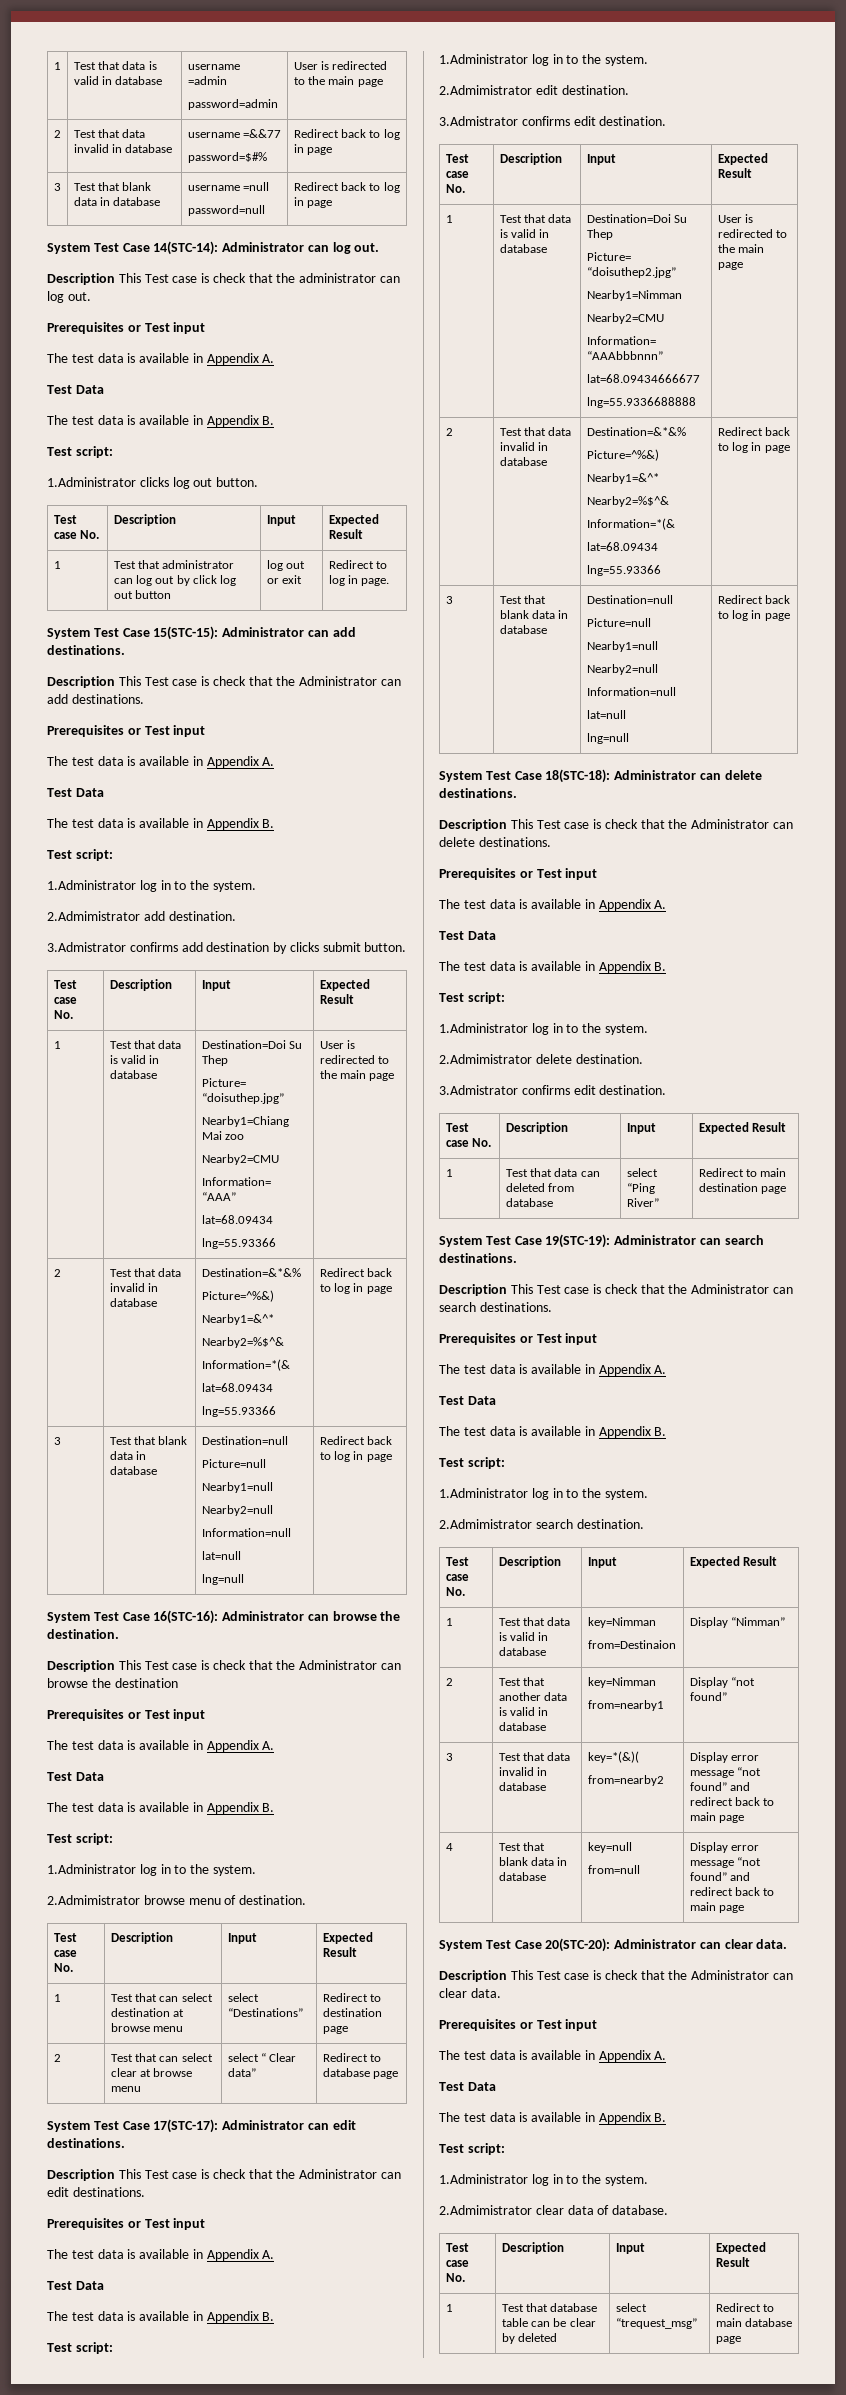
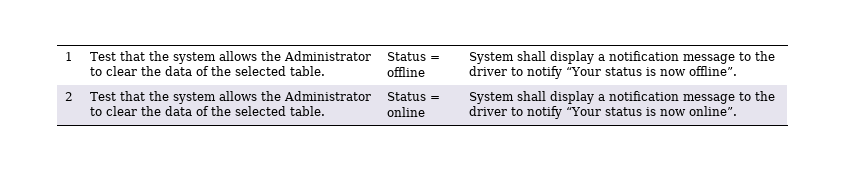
- 1 | Test that data is valid in database | username =admin
- password=admin | User is redirected to the main page
- 2 | Test that data invalid in database | username =&&77
- password=$#% | Redirect back to log in page
- 3 | Test that blank data in database | username =null
- password=null | Redirect back to log in page
- System Test Case 14(STC-14): Administrator can log out.
- Description This Test case is check that the administrator can log out.
- Prerequisites or Test input
- The test data is available in Appendix A.
- Test Data
- The test data is available in Appendix B.
- Test script:
- 1.Administrator clicks log out button.
- Test case No. | Description | Input | Expected Result
- 1 | Test that administrator can log out by click log out button | log out or exit | Redirect to log in page.
- System Test Case 15(STC-15): Administrator can add destinations.
- Description This Test case is check that the Administrator can add destinations.
- Prerequisites or Test input
- The test data is available in Appendix A.
- Test Data
- The test data is available in Appendix B.
- Test script:
- 1.Administrator log in to the system.
- 2.Admimistrator add destination.
- 3.Admistrator confirms add destination by clicks submit button.
- Test case No. | Description | Input | Expected Result
- 1 | Test that data is valid in database | Destination=Doi Su Thep
- Picture= “doisuthep.jpg”
- Nearby1=Chiang Mai zoo
- Nearby2=CMU
- Information= “AAA”
- lat=68.09434
- lng=55.93366 | User is redirected to the main page
- 2 | Test that data invalid in database | Destination=&*&%
- Picture=^%&)
- Nearby1=&^*
- Nearby2=%$^&
- Information=*(&
- lat=68.09434
- lng=55.93366 | Redirect back to log in page
- 3 | Test that blank data in database | Destination=null
- Picture=null
- Nearby1=null
- Nearby2=null
- Information=null
- lat=null
- lng=null | Redirect back to log in page
- System Test Case 16(STC-16): Administrator can browse the destination.
- Description This Test case is check that the Administrator can browse the destination
- Prerequisites or Test input
- The test data is available in Appendix A.
- Test Data
- The test data is available in Appendix B.
- Test script:
- 1.Administrator log in to the system.
- 2.Admimistrator browse menu of destination.
- Test case No. | Description | Input | Expected Result
- 1 | Test that can select destination at browse menu | select “Destinations” | Redirect to destination page
- 2 | Test that can select clear at browse menu | select “ Clear data” | Redirect to database page
- System Test Case 17(STC-17): Administrator can edit destinations.
- Description This Test case is check that the Administrator can edit destinations.
- Prerequisites or Test input
- The test data is available in Appendix A.
- Test Data
- The test data is available in Appendix B.
- Test script:
- 1.Administrator log in to the system.
- 2.Admimistrator edit destination.
- 3.Admistrator confirms edit destination.
- Test case No. | Description | Input | Expected Result
- 1 | Test that data is valid in database | Destination=Doi Su Thep
- Picture= “doisuthep2.jpg”
- Nearby1=Nimman
- Nearby2=CMU
- Information= “AAAbbbnnn”
- lat=68.09434666677
- lng=55.9336688888 | User is redirected to the main page
- 2 | Test that data invalid in database | Destination=&*&%
- Picture=^%&)
- Nearby1=&^*
- Nearby2=%$^&
- Information=*(&
- lat=68.09434
- lng=55.93366 | Redirect back to log in page
- 3 | Test that blank data in database | Destination=null
- Picture=null
- Nearby1=null
- Nearby2=null
- Information=null
- lat=null
- lng=null | Redirect back to log in page
- System Test Case 18(STC-18): Administrator can delete destinations.
- Description This Test case is check that the Administrator can delete destinations.
- Prerequisites or Test input
- The test data is available in Appendix A.
- Test Data
- The test data is available in Appendix B.
- Test script:
- 1.Administrator log in to the system.
- 2.Admimistrator delete destination.
- 3.Admistrator confirms edit destination.
- Test case No. | Description | Input | Expected Result
- 1 | Test that data can deleted from database | select “Ping River” | Redirect to main destination page
- System Test Case 19(STC-19): Administrator can search destinations.
- Description This Test case is check that the Administrator can search destinations.
- Prerequisites or Test input
- The test data is available in Appendix A.
- Test Data
- The test data is available in Appendix B.
- Test script:
- 1.Administrator log in to the system.
- 2.Admimistrator search destination.
- Test case No. | Description | Input | Expected Result
- 1 | Test that data is valid in database | key=Nimman
- from=Destinaion | Display “Nimman”
- 2 | Test that another data is valid in database | key=Nimman
- from=nearby1 | Display “not found”
- 3 | Test that data invalid in database | key=*(&)(
- from=nearby2 | Display error message “not found” and redirect back to main page
- 4 | Test that blank data in database | key=null
- from=null | Display error message “not found” and redirect back to main page
- System Test Case 20(STC-20): Administrator can clear data.
- Description This Test case is check that the Administrator can clear data.
- Prerequisites or Test input
- The test data is available in Appendix A.
- Test Data
- The test data is available in Appendix B.
- Test script:
- 1.Administrator log in to the system.
- 2.Admimistrator clear data of database.
- Test case No. | Description | Input | Expected Result
- 1 | Test that database table can be clear by deleted | select “trequest_msg” | Redirect to main database page
+ 1 | Test that the system allows the Administrator to clear the data of the selected table. | Status = offline | System shall display a notification message to the driver to notify “Your status is now offline”.
+ 2 | Test that the system allows the Administrator to clear the data of the selected table. | Status = online | System shall display a notification message to the driver to notify “Your status is now online”.

